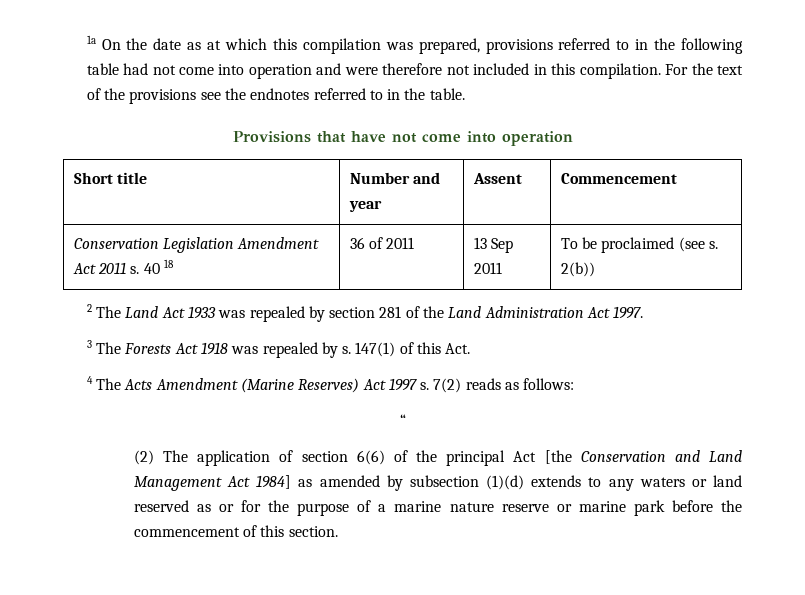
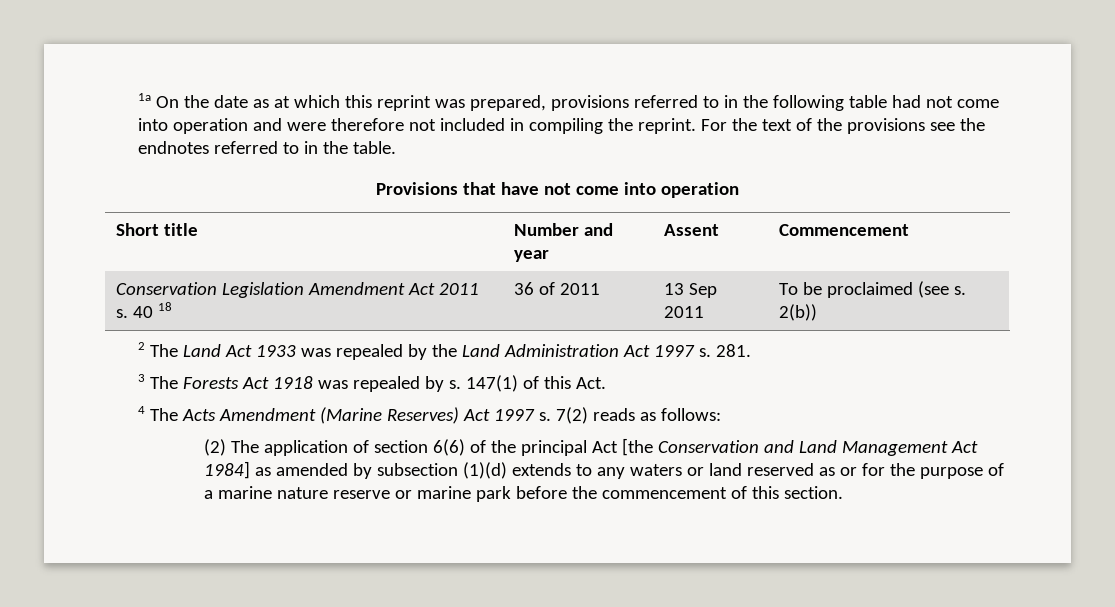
- 1a On the date as at which this compilation was prepared, provisions referred to in the following table had not come into operation and were therefore not included in this compilation.
+ 1a On the date as at which this reprint was prepared, provisions referred to in the following table had not come into operation and were therefore not included in compiling the reprint.
- 2 The Land Act 1933 was repealed by section 281 of the Land Administration Act 1997.
+ 2 The Land Act 1933 was repealed by the Land Administration Act 1997 s. 281.
- “

